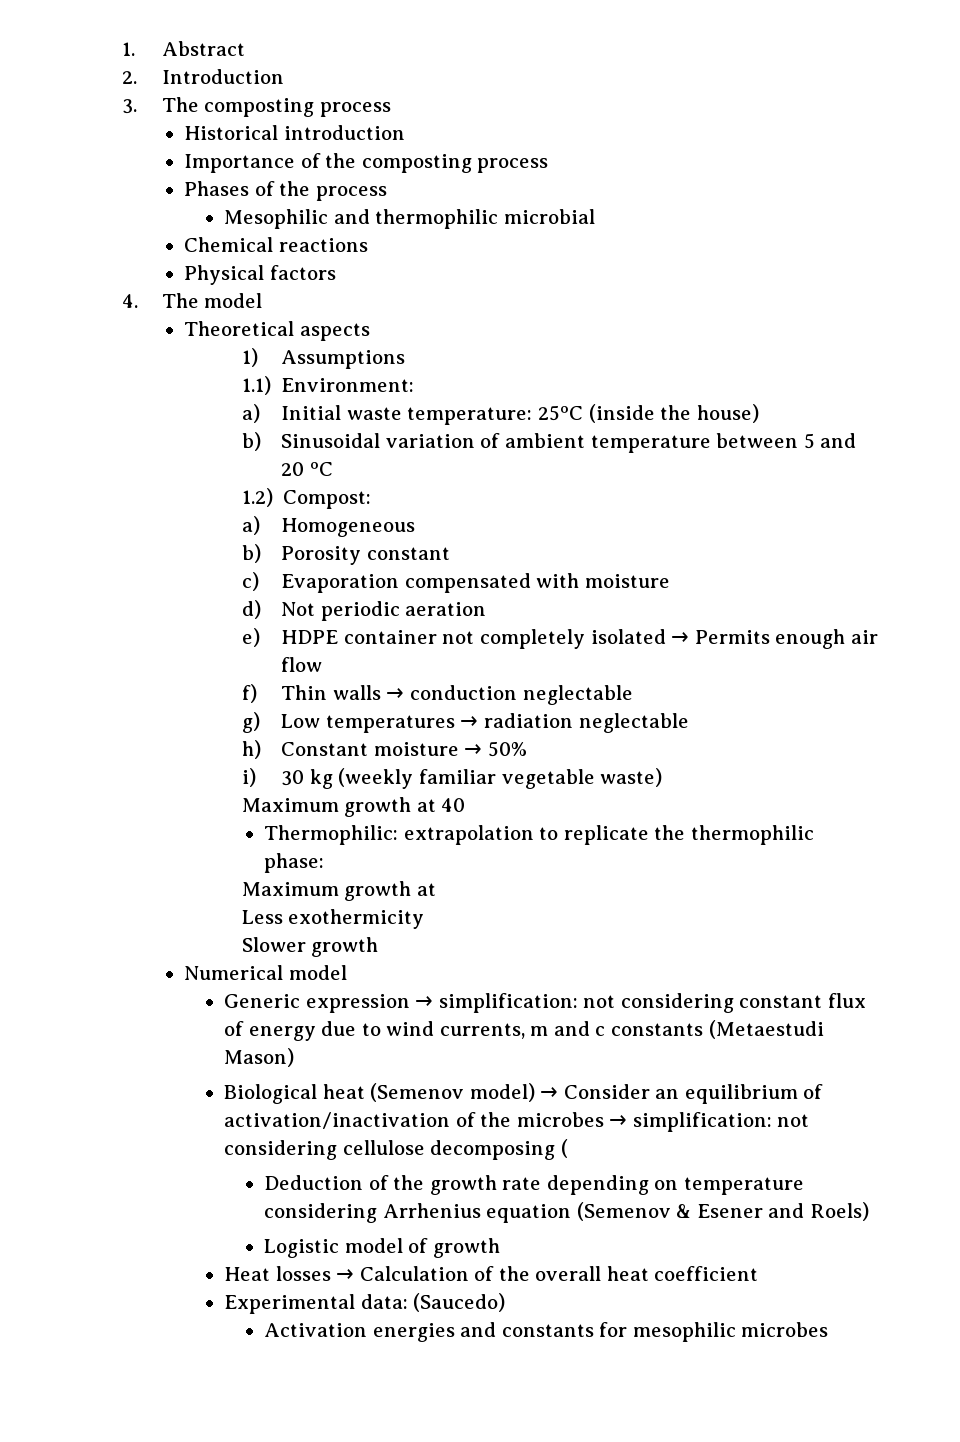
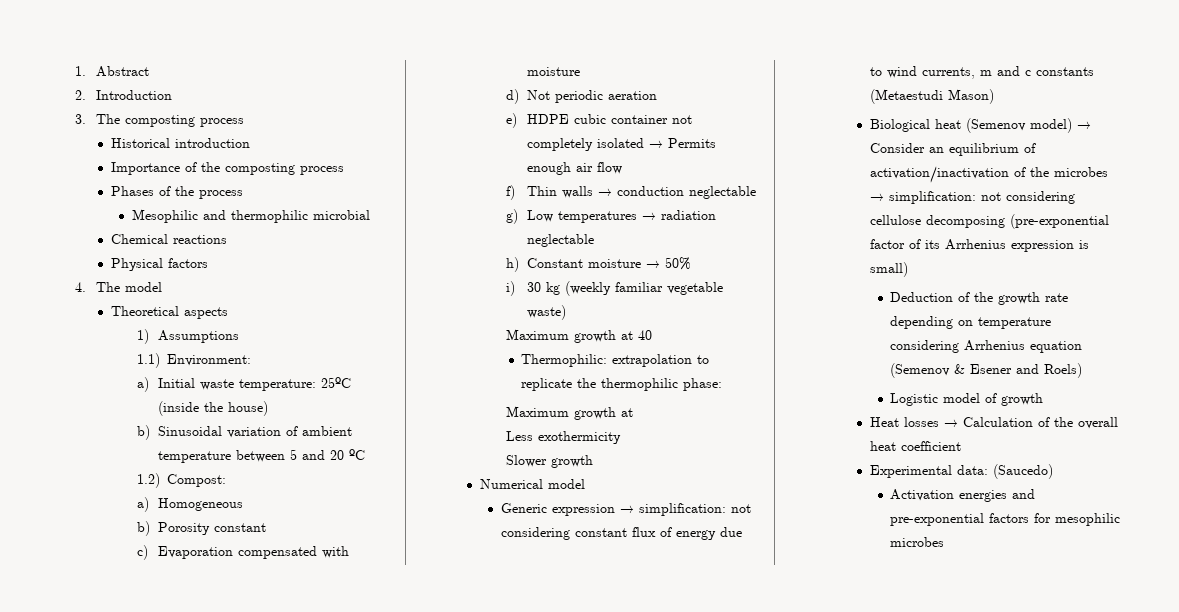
- e) HDPE container not completely isolated → Permits enough air flow
+ e) HDPE cubic container not completely isolated → Permits enough air flow
- Biological heat (Semenov model) → Consider an equilibrium of activation/inactivation of the microbes → simplification: not considering cellulose decomposing (
+ Biological heat (Semenov model) → Consider an equilibrium of activation/inactivation of the microbes → simplification: not considering cellulose decomposing (pre-exponential factor of its Arrhenius expression is small)
- Activation energies and constants for mesophilic microbes
+ Activation energies and pre-exponential factors for mesophilic microbes

